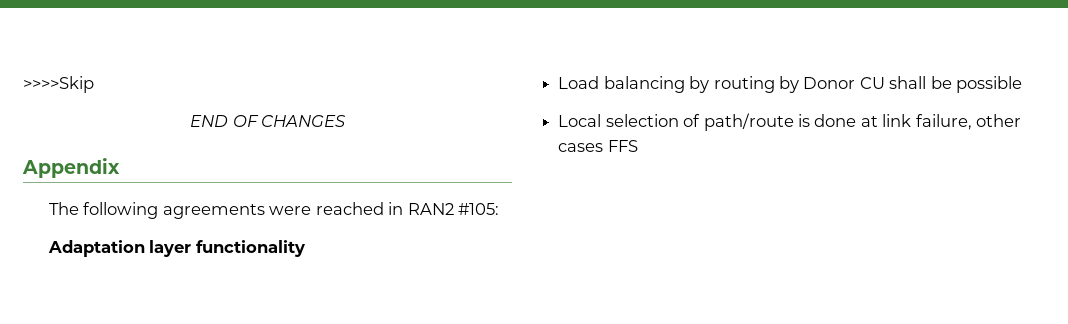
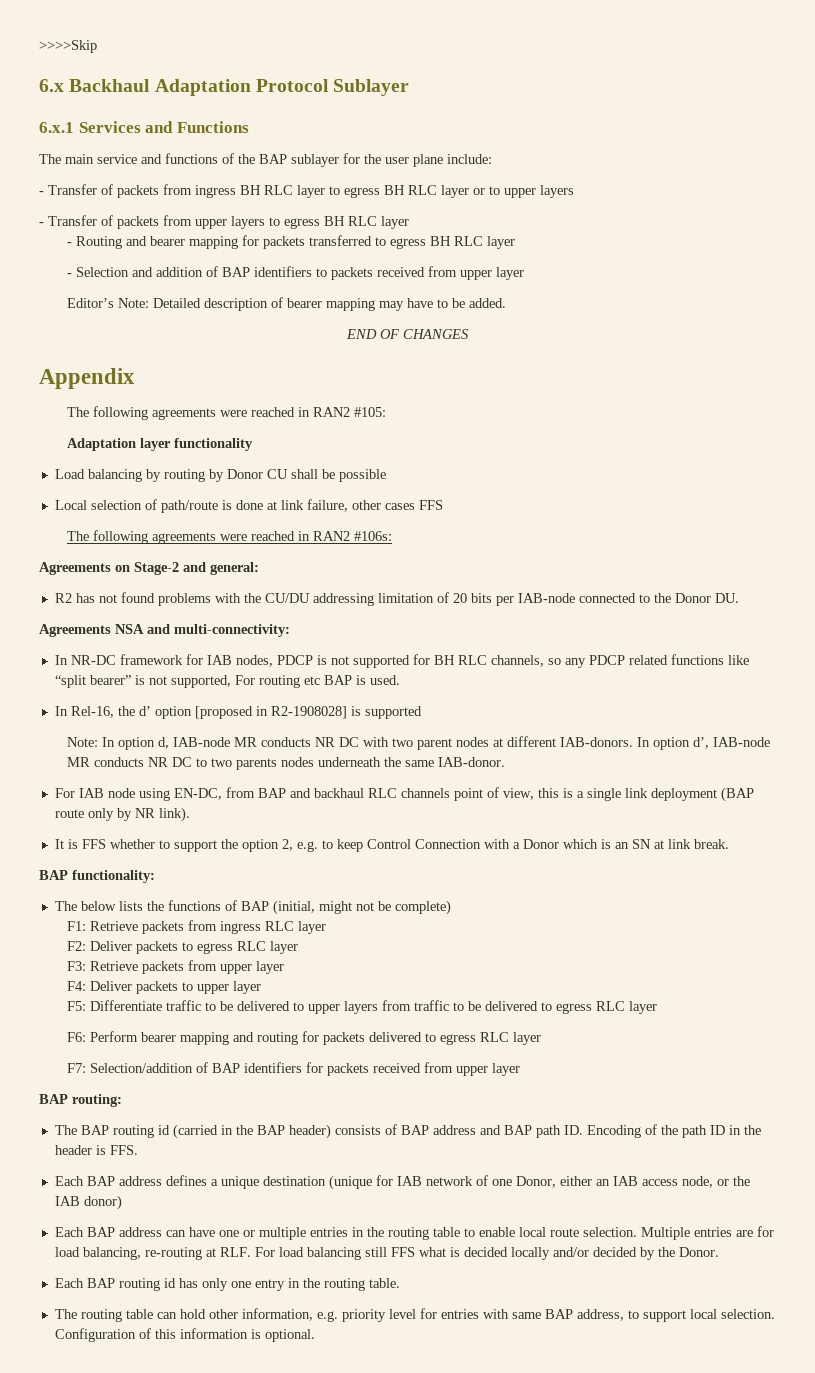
+ 6.x Backhaul Adaptation Protocol Sublayer
+ 6.x.1 Services and Functions
+ The main service and functions of the BAP sublayer for the user plane include:
+ - Transfer of packets from ingress BH RLC layer to egress BH RLC layer or to upper layers
+ - Transfer of packets from upper layers to egress BH RLC layer
+ - Routing and bearer mapping for packets transferred to egress BH RLC layer
+ - Selection and addition of BAP identifiers to packets received from upper layer
+ Editor’s Note: Detailed description of bearer mapping may have to be added.
+ The following agreements were reached in RAN2 #106s:
+ Agreements on Stage-2 and general:
+ R2 has not found problems with the CU/DU addressing limitation of 20 bits per IAB-node connected to the Donor DU.
+ Agreements NSA and multi-connectivity:
+ In NR-DC framework for IAB nodes, PDCP is not supported for BH RLC channels, so any PDCP related functions like “split bearer” is not supported, For routing etc BAP is used.
+ In Rel-16, the d’ option [proposed in R2-1908028] is supported
+ Note: In option d, IAB-node MR conducts NR DC with two parent nodes at different IAB-donors. In option d’, IAB-node MR conducts NR DC to two parents nodes underneath the same IAB-donor.
+ For IAB node using EN-DC, from BAP and backhaul RLC channels point of view, this is a single link deployment (BAP route only by NR link).
+ It is FFS whether to support the option 2, e.g. to keep Control Connection with a Donor which is an SN at link break.
+ BAP functionality:
+ The below lists the functions of BAP (initial, might not be complete)
+ F1: Retrieve packets from ingress RLC layer
+ F2: Deliver packets to egress RLC layer
+ F3: Retrieve packets from upper layer
+ F4: Deliver packets to upper layer
+ F5: Differentiate traffic to be delivered to upper layers from traffic to be delivered to egress RLC layer
+ F6: Perform bearer mapping and routing for packets delivered to egress RLC layer
+ F7: Selection/addition of BAP identifiers for packets received from upper layer
+ BAP routing:
+ The BAP routing id (carried in the BAP header) consists of BAP address and BAP path ID. Encoding of the path ID in the header is FFS.
+ Each BAP address defines a unique destination (unique for IAB network of one Donor, either an IAB access node, or the IAB donor)
+ Each BAP address can have one or multiple entries in the routing table to enable local route selection. Multiple entries are for load balancing, re-routing at RLF. For load balancing still FFS what is decided locally and/or decided by the Donor.
+ Each BAP routing id has only one entry in the routing table.
+ The routing table can hold other information, e.g. priority level for entries with same BAP address, to support local selection. Configuration of this information is optional.

